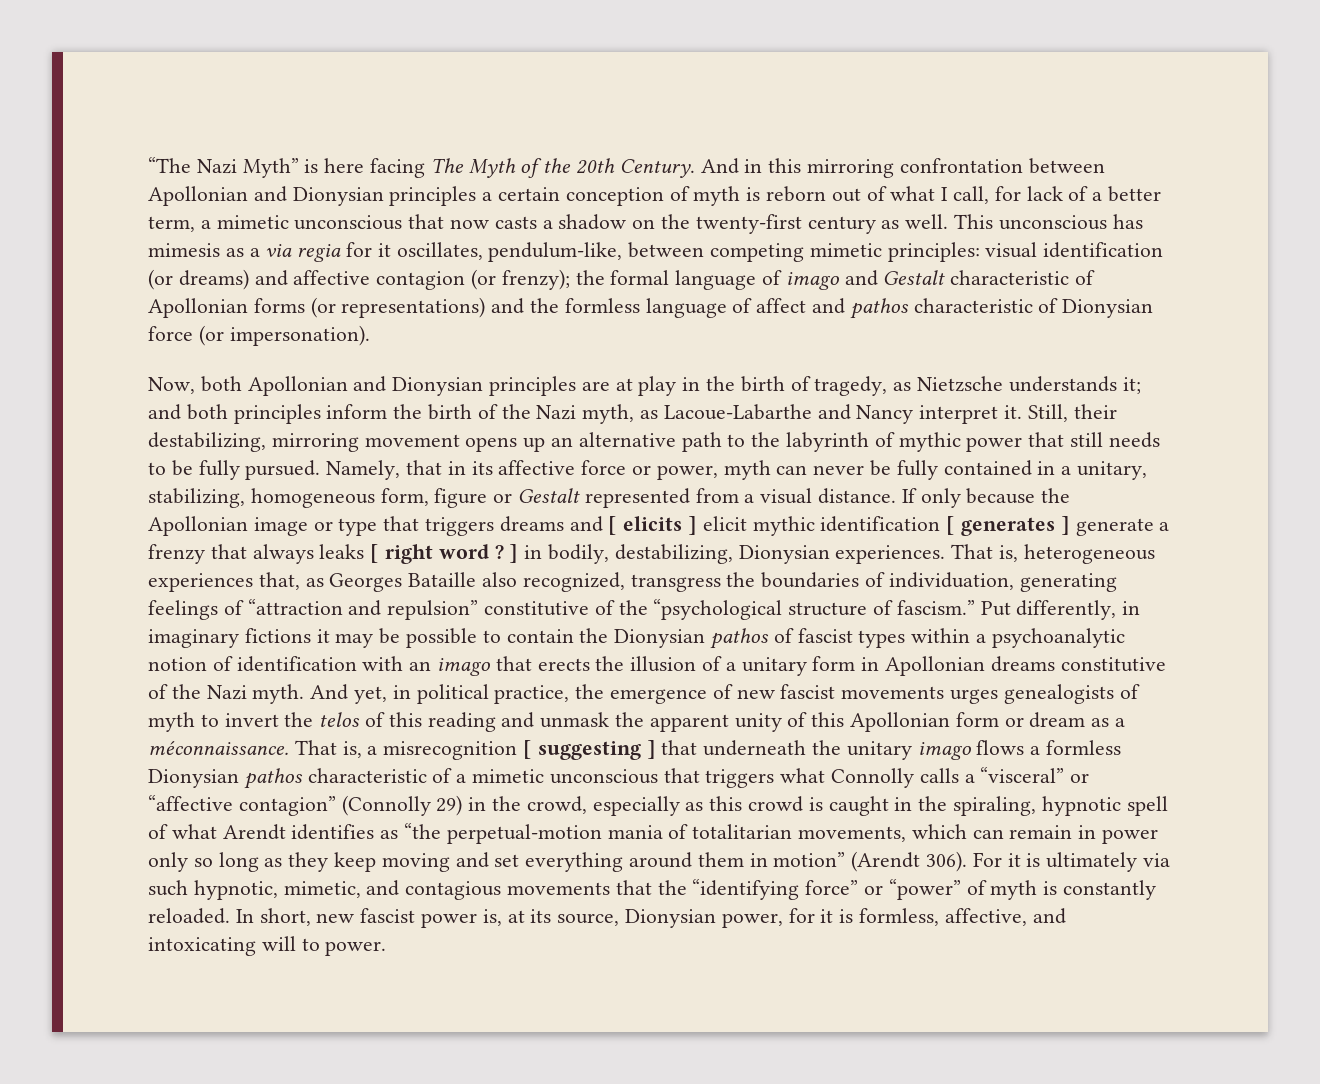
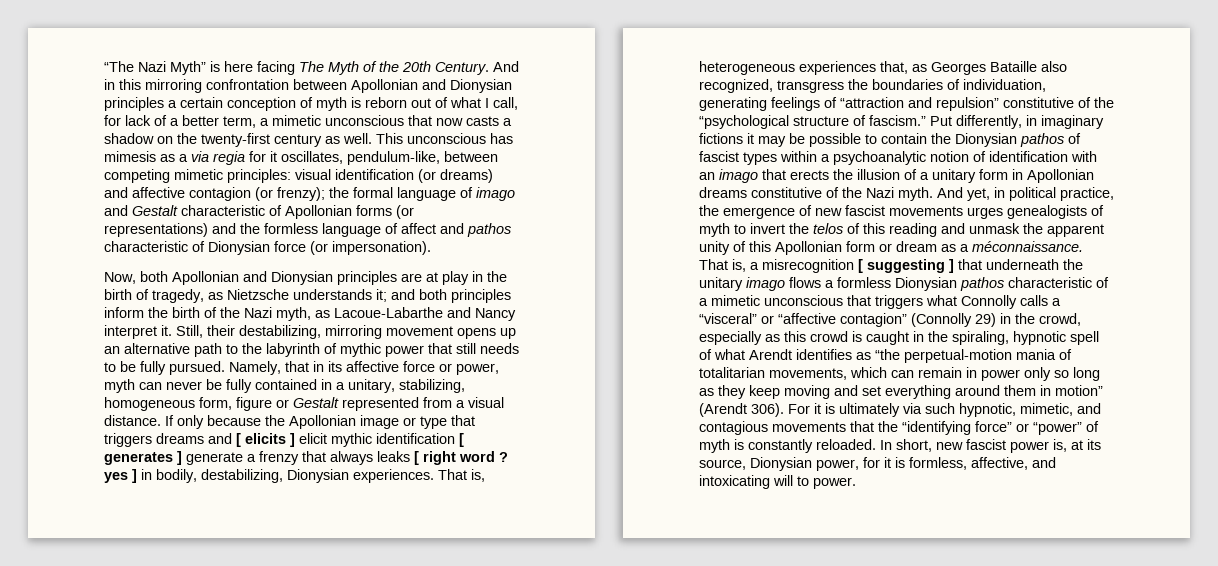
- If only because the Apollonian image or type that triggers dreams and [ elicits ] elicit mythic identification [ generates ] generate a frenzy that always leaks [ right word ? ] in bodily, destabilizing, Dionysian experiences.
+ If only because the Apollonian image or type that triggers dreams and [ elicits ] elicit mythic identification [ generates ] generate a frenzy that always leaks [ right word ? yes ] in bodily, destabilizing, Dionysian experiences.

